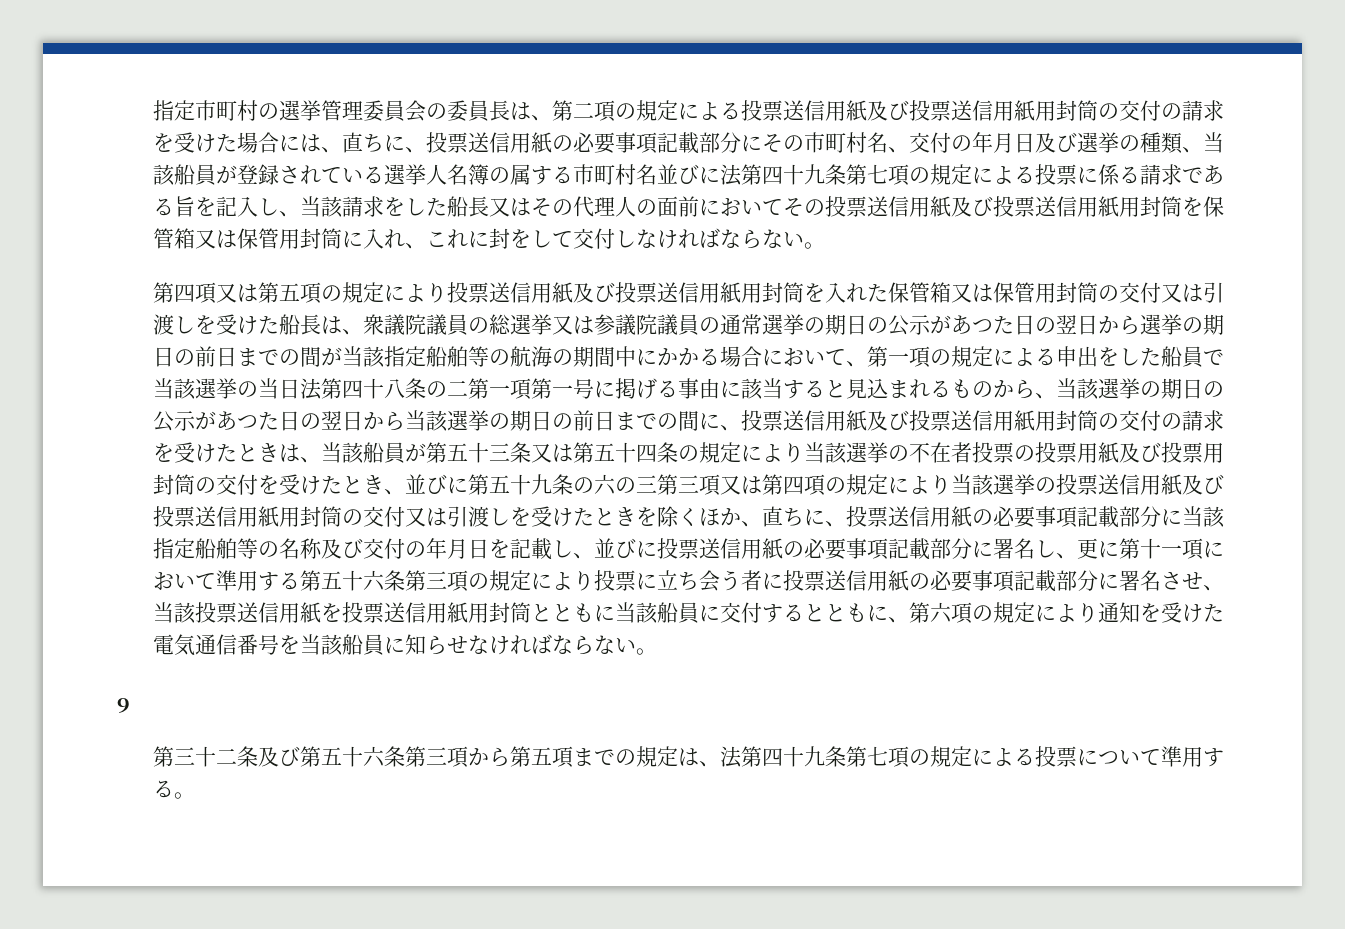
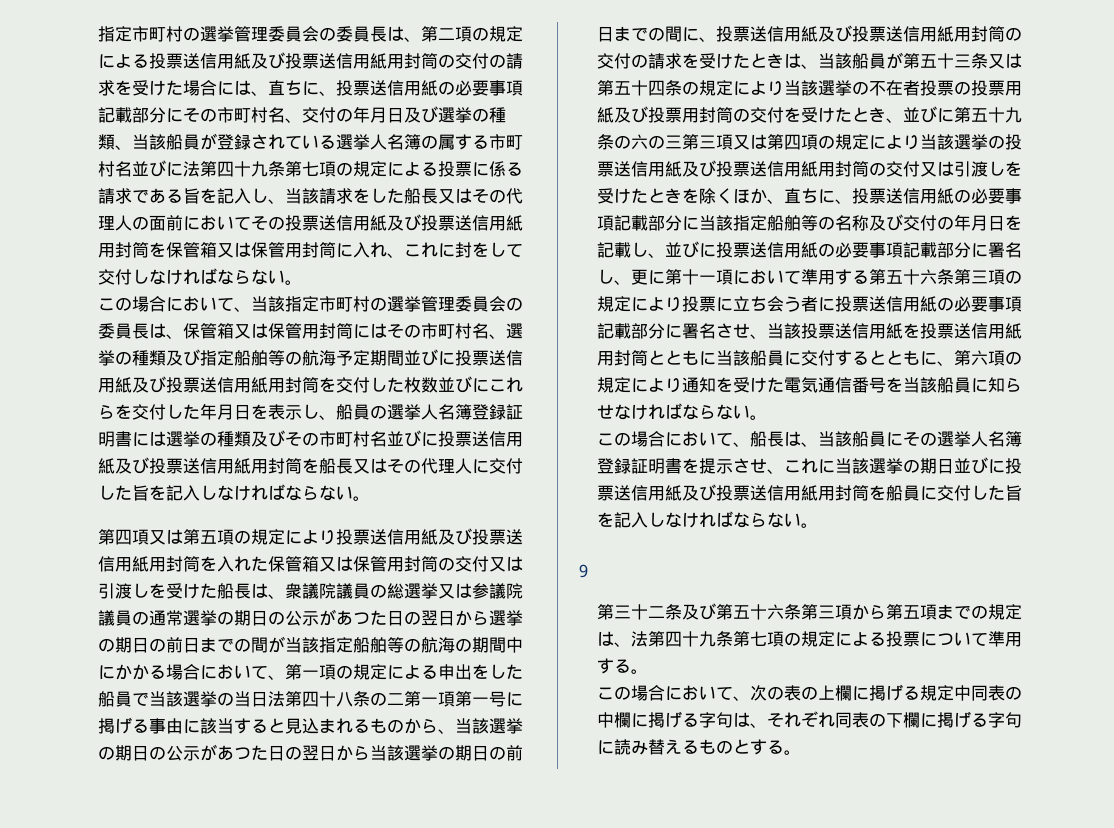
+ この場合において、当該指定市町村の選挙管理委員会の委員長は、保管箱又は保管用封筒にはその市町村名、選挙の種類及び指定船舶等の航海予定期間並びに投票送信用紙及び投票送信用紙用封筒を交付した枚数並びにこれらを交付した年月日を表示し、船員の選挙人名簿登録証明書には選挙の種類及びその市町村名並びに投票送信用紙及び投票送信用紙用封筒を船長又はその代理人に交付した旨を記入しなければならない。
+ この場合において、船長は、当該船員にその選挙人名簿登録証明書を提示させ、これに当該選挙の期日並びに投票送信用紙及び投票送信用紙用封筒を船員に交付した旨を記入しなければならない。
+ この場合において、次の表の上欄に掲げる規定中同表の中欄に掲げる字句は、それぞれ同表の下欄に掲げる字句に読み替えるものとする。

